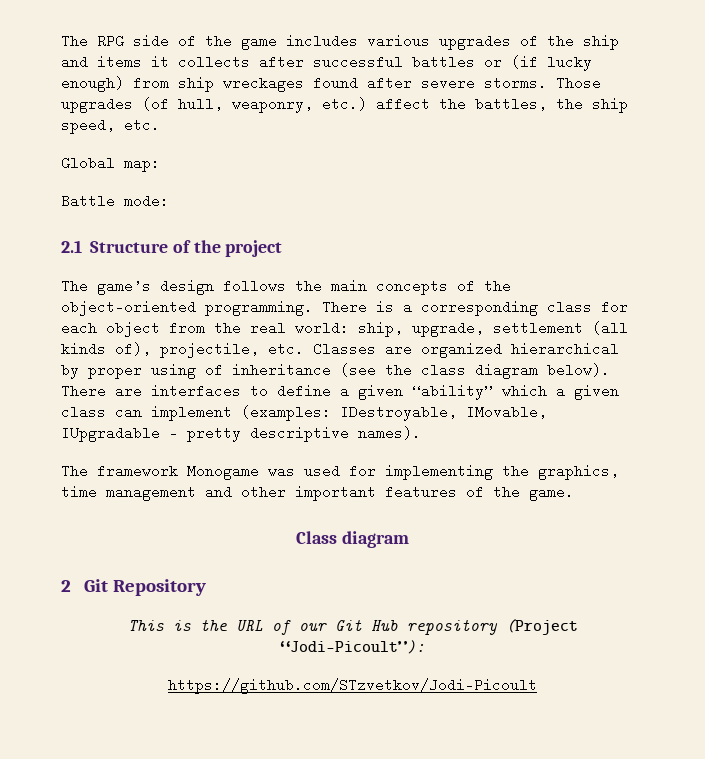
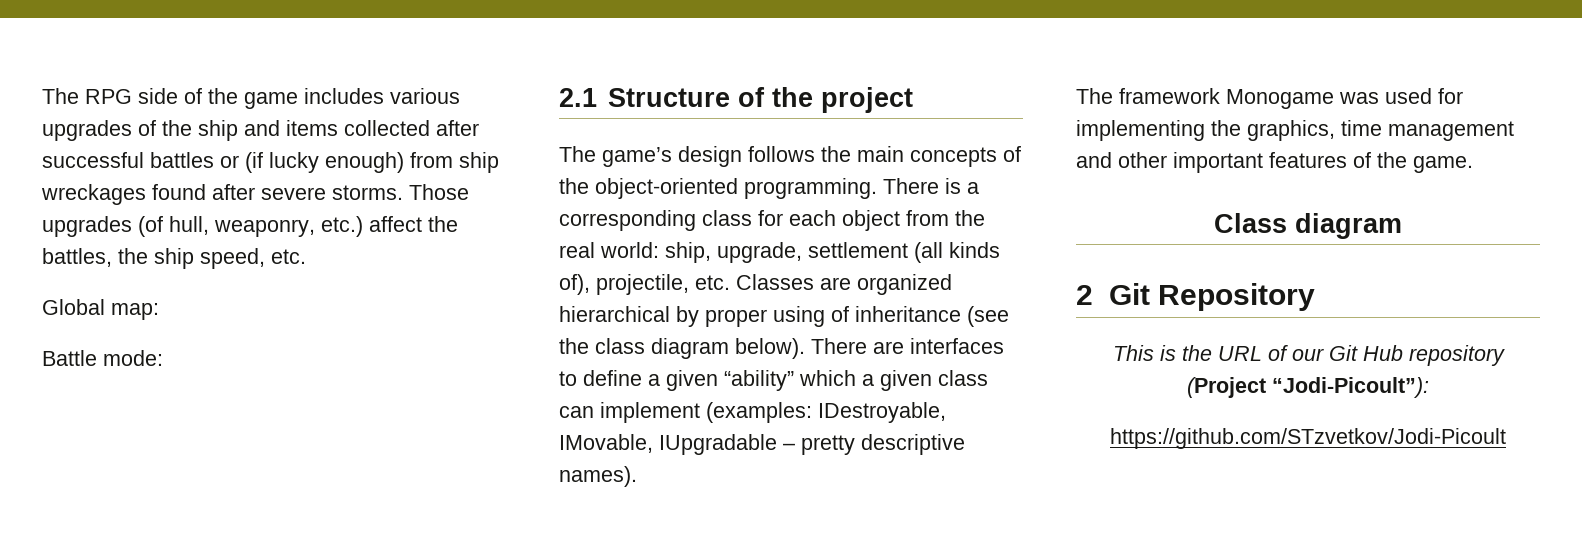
- The RPG side of the game includes various upgrades of the ship and items it collects after successful battles or (if lucky enough) from ship wreckages found after severe storms.
+ The RPG side of the game includes various upgrades of the ship and items collected after successful battles or (if lucky enough) from ship wreckages found after severe storms.

